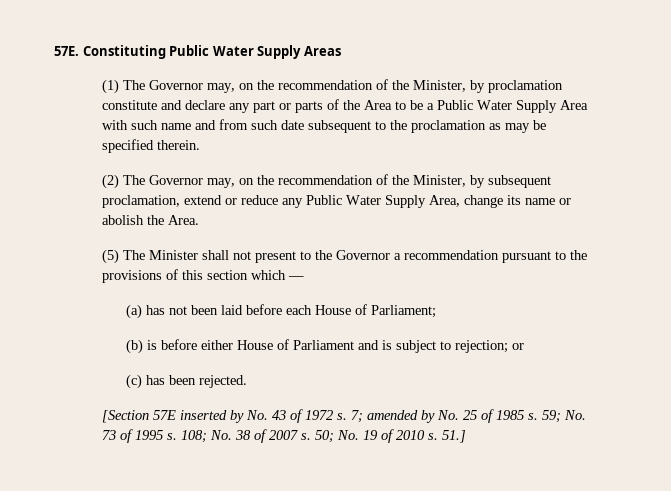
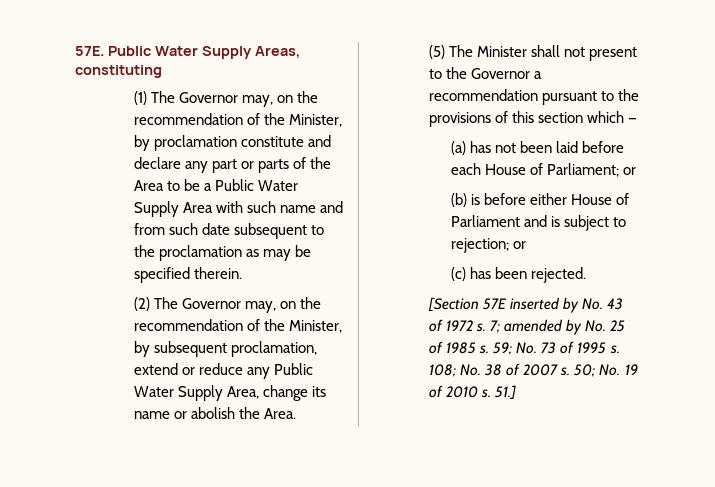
- Constituting Public Water Supply Areas
+ Public Water Supply Areas, constituting
- (a) has not been laid before each House of Parliament;
+ (a) has not been laid before each House of Parliament; or

